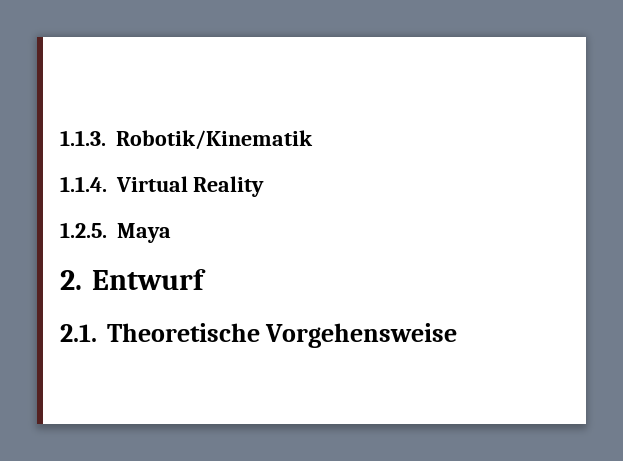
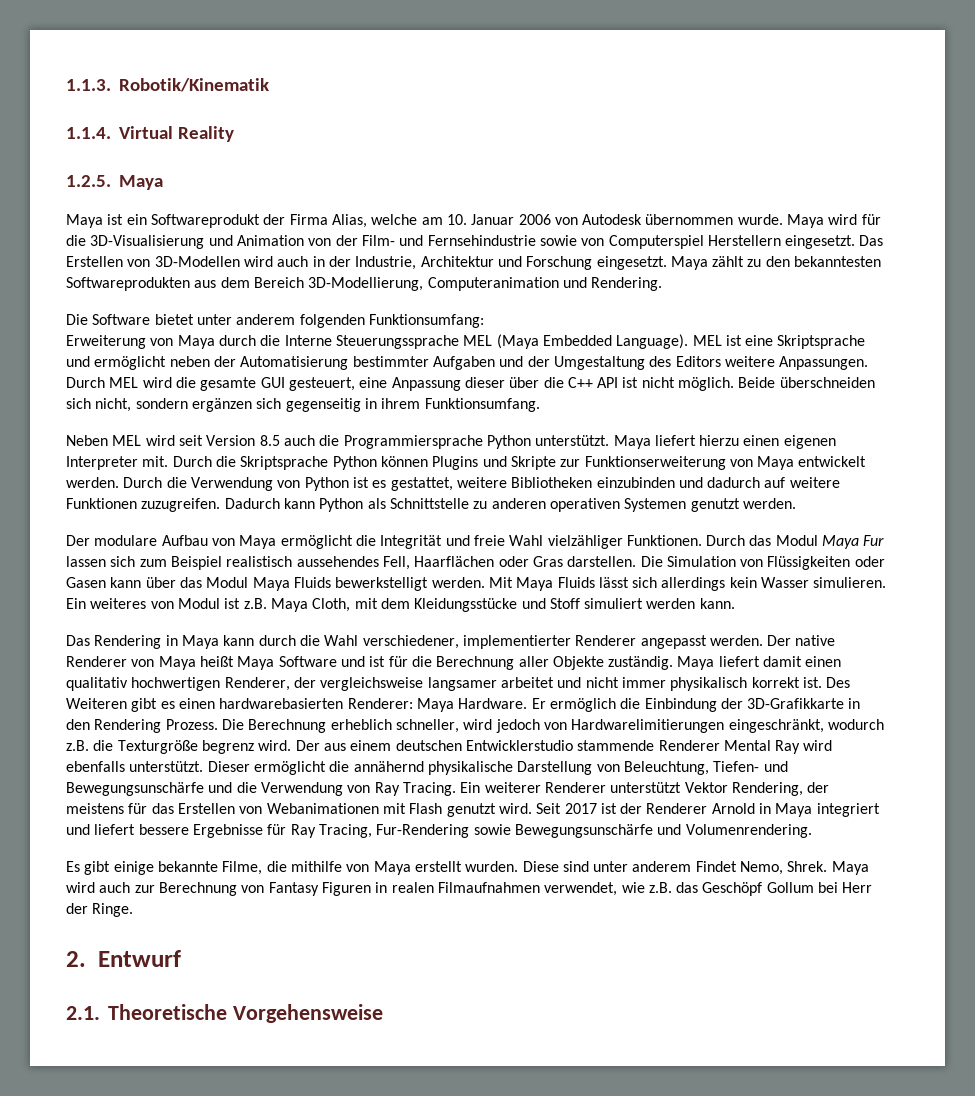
+ Maya ist ein Softwareprodukt der Firma Alias, welche am 10. Januar 2006 von Autodesk übernommen wurde. Maya wird für die 3D-Visualisierung und Animation von der Film- und Fernsehindustrie sowie von Computerspiel Herstellern eingesetzt. Das Erstellen von 3D-Modellen wird auch in der Industrie, Architektur und Forschung eingesetzt. Maya zählt zu den bekanntesten Softwareprodukten aus dem Bereich 3D-Modellierung, Computeranimation und Rendering.
+ Die Software bietet unter anderem folgenden Funktionsumfang:
+ Erweiterung von Maya durch die Interne Steuerungssprache MEL (Maya Embedded Language). MEL ist eine Skriptsprache und ermöglicht neben der Automatisierung bestimmter Aufgaben und der Umgestaltung des Editors weitere Anpassungen. Durch MEL wird die gesamte GUI gesteuert, eine Anpassung dieser über die C++ API ist nicht möglich. Beide überschneiden sich nicht, sondern ergänzen sich gegenseitig in ihrem Funktionsumfang.
+ Neben MEL wird seit Version 8.5 auch die Programmiersprache Python unterstützt. Maya liefert hierzu einen eigenen Interpreter mit. Durch die Skriptsprache Python können Plugins und Skripte zur Funktionserweiterung von Maya entwickelt werden. Durch die Verwendung von Python ist es gestattet, weitere Bibliotheken einzubinden und dadurch auf weitere Funktionen zuzugreifen. Dadurch kann Python als Schnittstelle zu anderen operativen Systemen genutzt werden.
+ Der modulare Aufbau von Maya ermöglicht die Integrität und freie Wahl vielzähliger Funktionen. Durch das Modul Maya Fur lassen sich zum Beispiel realistisch aussehendes Fell, Haarflächen oder Gras darstellen. Die Simulation von Flüssigkeiten oder Gasen kann über das Modul Maya Fluids bewerkstelligt werden. Mit Maya Fluids lässt sich allerdings kein Wasser simulieren. Ein weiteres von Modul ist z.B. Maya Cloth, mit dem Kleidungsstücke und Stoff simuliert werden kann.
+ Das Rendering in Maya kann durch die Wahl verschiedener, implementierter Renderer angepasst werden. Der native Renderer von Maya heißt Maya Software und ist für die Berechnung aller Objekte zuständig. Maya liefert damit einen qualitativ hochwertigen Renderer, der vergleichsweise langsamer arbeitet und nicht immer physikalisch korrekt ist. Des Weiteren gibt es einen hardwarebasierten Renderer: Maya Hardware. Er ermöglich die Einbindung der 3D-Grafikkarte in den Rendering Prozess. Die Berechnung erheblich schneller, wird jedoch von Hardwarelimitierungen eingeschränkt, wodurch z.B. die Texturgröße begrenz wird. Der aus einem deutschen Entwicklerstudio stammende Renderer Mental Ray wird ebenfalls unterstützt. Dieser ermöglicht die annähernd physikalische Darstellung von Beleuchtung, Tiefen- und Bewegungsunschärfe und die Verwendung von Ray Tracing. Ein weiterer Renderer unterstützt Vektor Rendering, der meistens für das Erstellen von Webanimationen mit Flash genutzt wird. Seit 2017 ist der Renderer Arnold in Maya integriert und liefert bessere Ergebnisse für Ray Tracing, Fur-Rendering sowie Bewegungsunschärfe und Volumenrendering.
+ Es gibt einige bekannte Filme, die mithilfe von Maya erstellt wurden. Diese sind unter anderem Findet Nemo, Shrek. Maya wird auch zur Berechnung von Fantasy Figuren in realen Filmaufnahmen verwendet, wie z.B. das Geschöpf Gollum bei Herr der Ringe.

